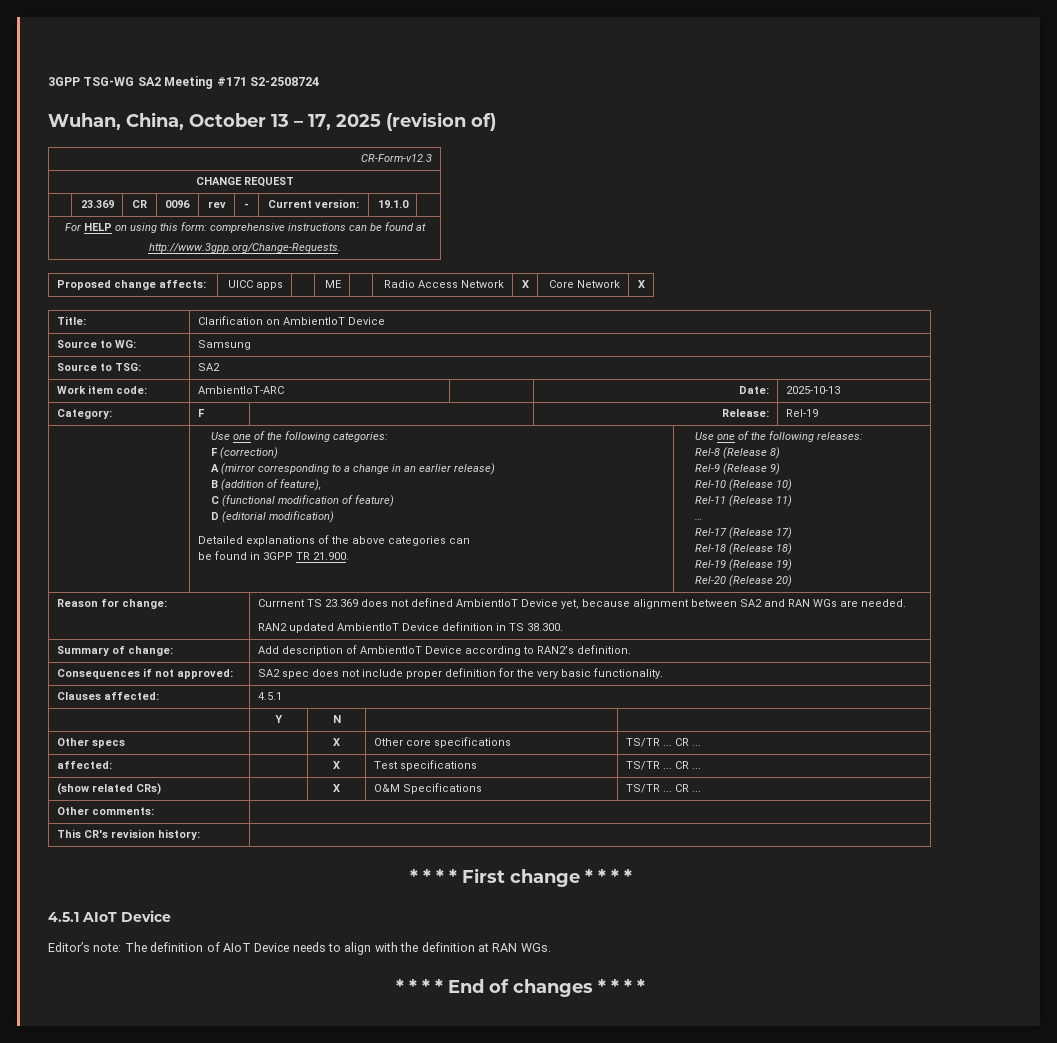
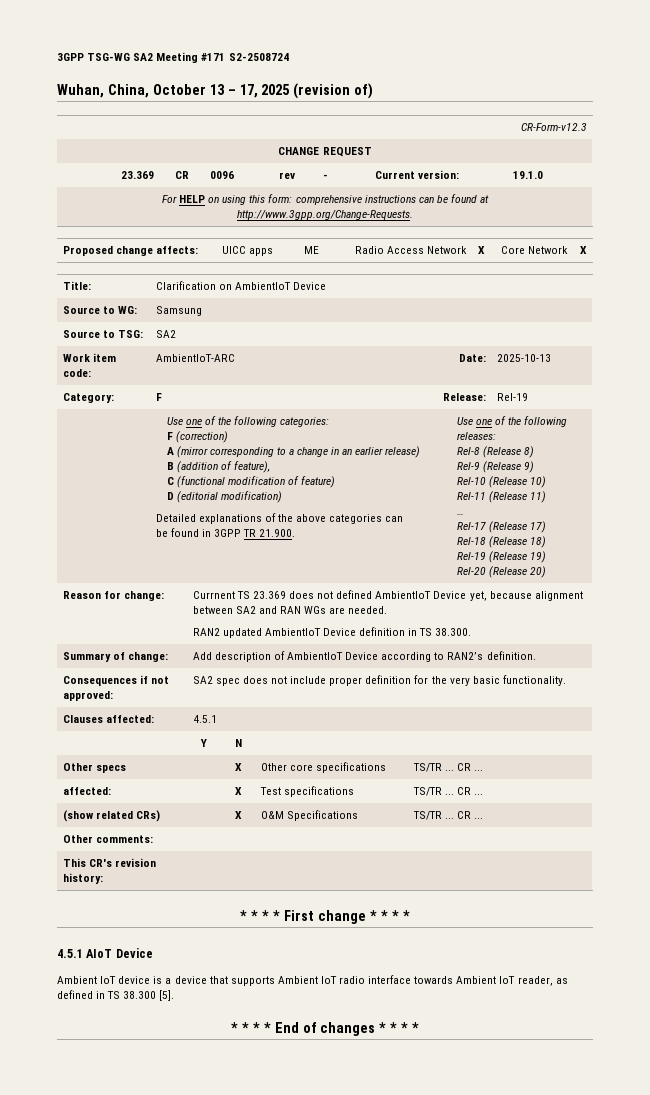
- Editor’s note: The definition of AIoT Device needs to align with the definition at RAN WGs.
+ Ambient IoT device is a device that supports Ambient IoT radio interface towards Ambient IoT reader, as defined in TS 38.300 [5].

